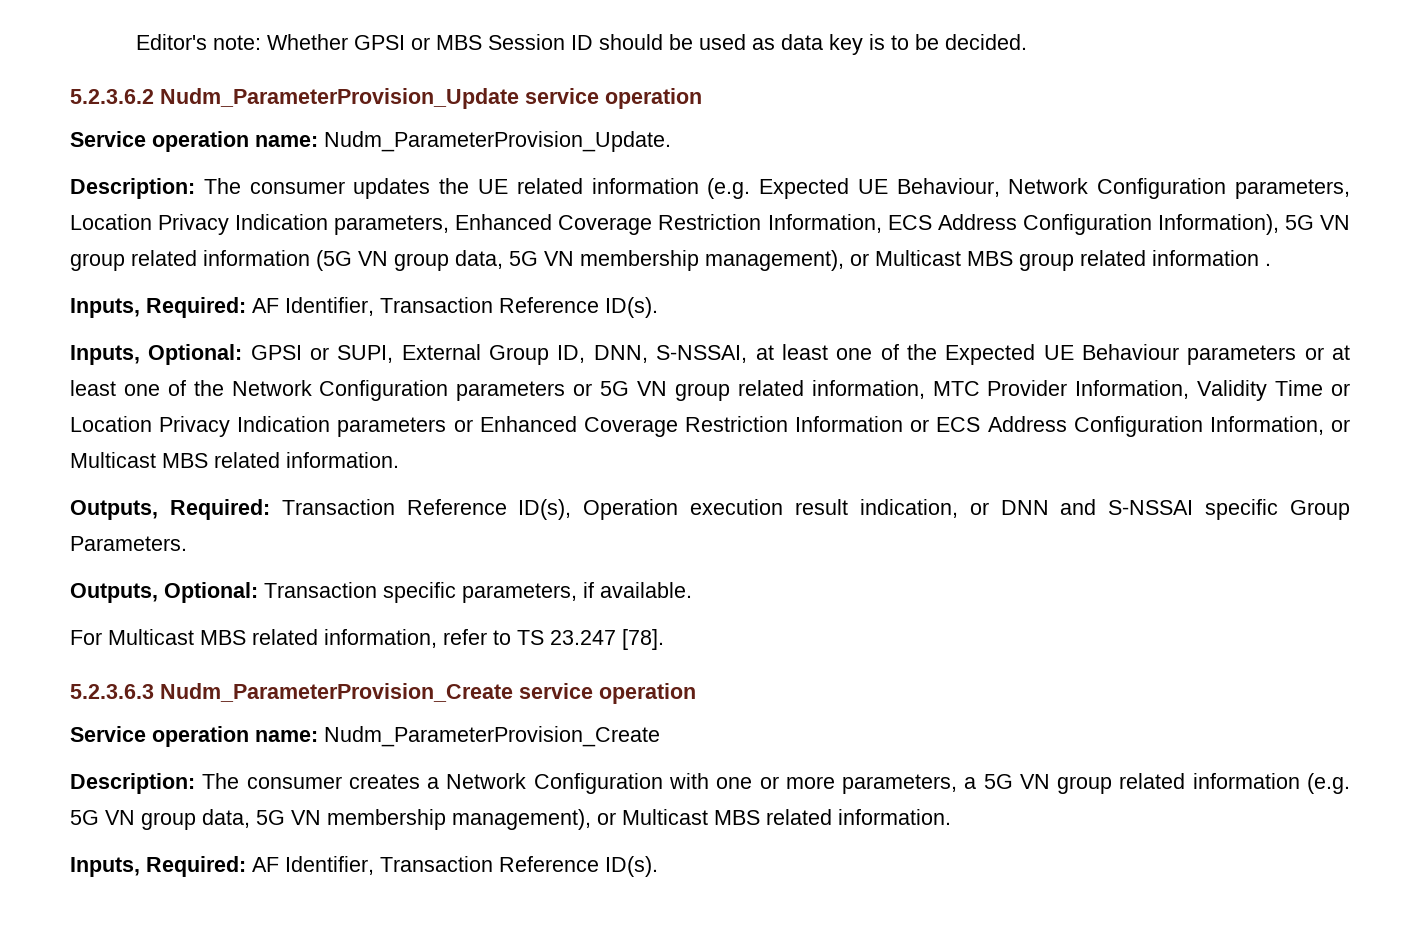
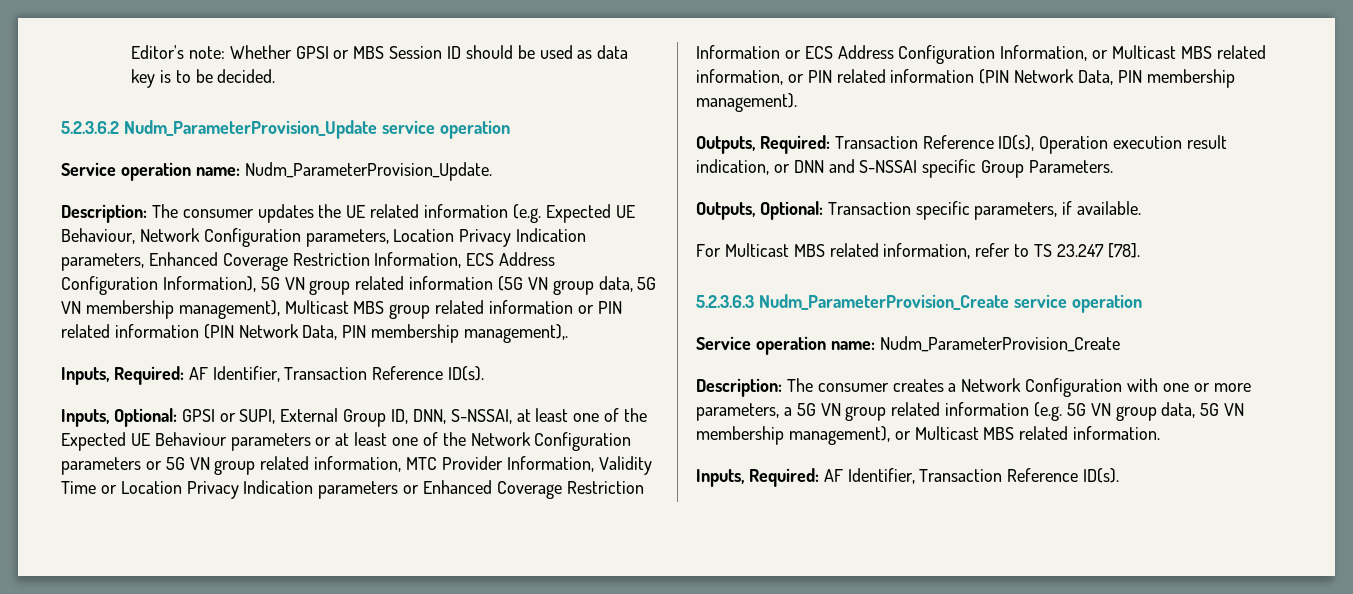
- Description: The consumer updates the UE related information (e.g. Expected UE Behaviour, Network Configuration parameters, Location Privacy Indication parameters, Enhanced Coverage Restriction Information, ECS Address Configuration Information), 5G VN group related information (5G VN group data, 5G VN membership management), or Multicast MBS group related information .
+ Description: The consumer updates the UE related information (e.g. Expected UE Behaviour, Network Configuration parameters, Location Privacy Indication parameters, Enhanced Coverage Restriction Information, ECS Address Configuration Information), 5G VN group related information (5G VN group data, 5G VN membership management), Multicast MBS group related information or PIN related information (PIN Network Data, PIN membership management),.
- Inputs, Optional: GPSI or SUPI, External Group ID, DNN, S-NSSAI, at least one of the Expected UE Behaviour parameters or at least one of the Network Configuration parameters or 5G VN group related information, MTC Provider Information, Validity Time or Location Privacy Indication parameters or Enhanced Coverage Restriction Information or ECS Address Configuration Information, or Multicast MBS related information.
+ Inputs, Optional: GPSI or SUPI, External Group ID, DNN, S-NSSAI, at least one of the Expected UE Behaviour parameters or at least one of the Network Configuration parameters or 5G VN group related information, MTC Provider Information, Validity Time or Location Privacy Indication parameters or Enhanced Coverage Restriction Information or ECS Address Configuration Information, or Multicast MBS related information, or PIN related information (PIN Network Data, PIN membership management).

